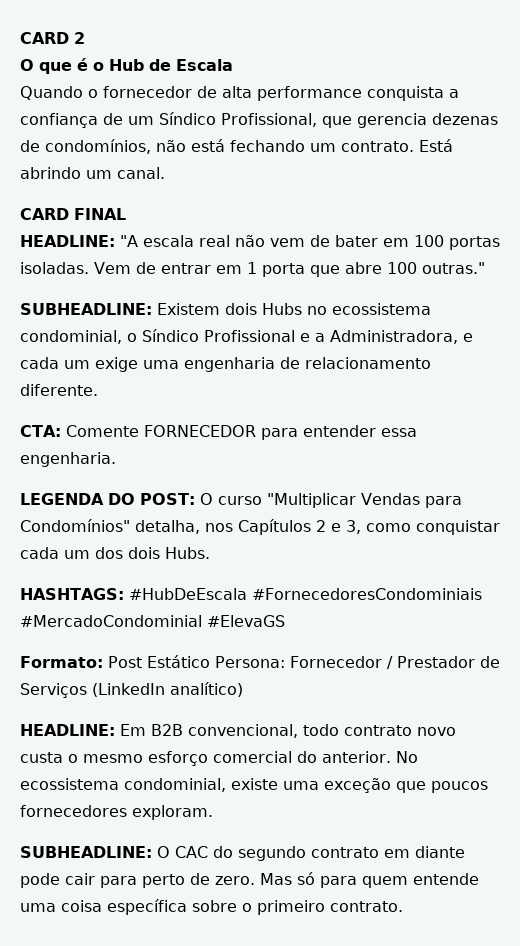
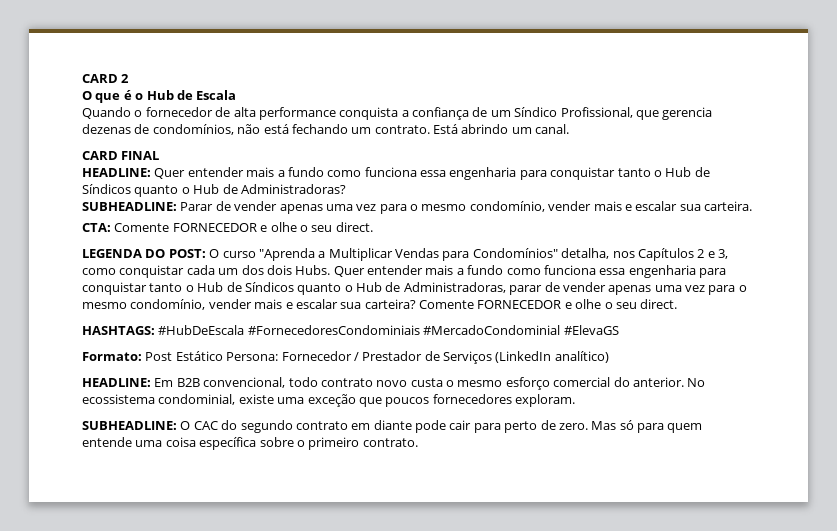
- HEADLINE: "A escala real não vem de bater em 100 portas isoladas. Vem de entrar em 1 porta que abre 100 outras."
- SUBHEADLINE: Existem dois Hubs no ecossistema condominial, o Síndico Profissional e a Administradora, e cada um exige uma engenharia de relacionamento diferente.
- CTA: Comente FORNECEDOR para entender essa engenharia.
+ HEADLINE: Quer entender mais a fundo como funciona essa engenharia para conquistar tanto o Hub de Síndicos quanto o Hub de Administradoras?
+ SUBHEADLINE: Parar de vender apenas uma vez para o mesmo condomínio, vender mais e escalar sua carteira.
+ CTA: Comente FORNECEDOR e olhe o seu direct.
- LEGENDA DO POST: O curso "Multiplicar Vendas para Condomínios" detalha, nos Capítulos 2 e 3, como conquistar cada um dos dois Hubs.
+ LEGENDA DO POST: O curso "Aprenda a Multiplicar Vendas para Condomínios" detalha, nos Capítulos 2 e 3, como conquistar cada um dos dois Hubs. Quer entender mais a fundo como funciona essa engenharia para conquistar tanto o Hub de Síndicos quanto o Hub de Administradoras, parar de vender apenas uma vez para o mesmo condomínio, vender mais e escalar sua carteira? Comente FORNECEDOR e olhe o seu direct.

